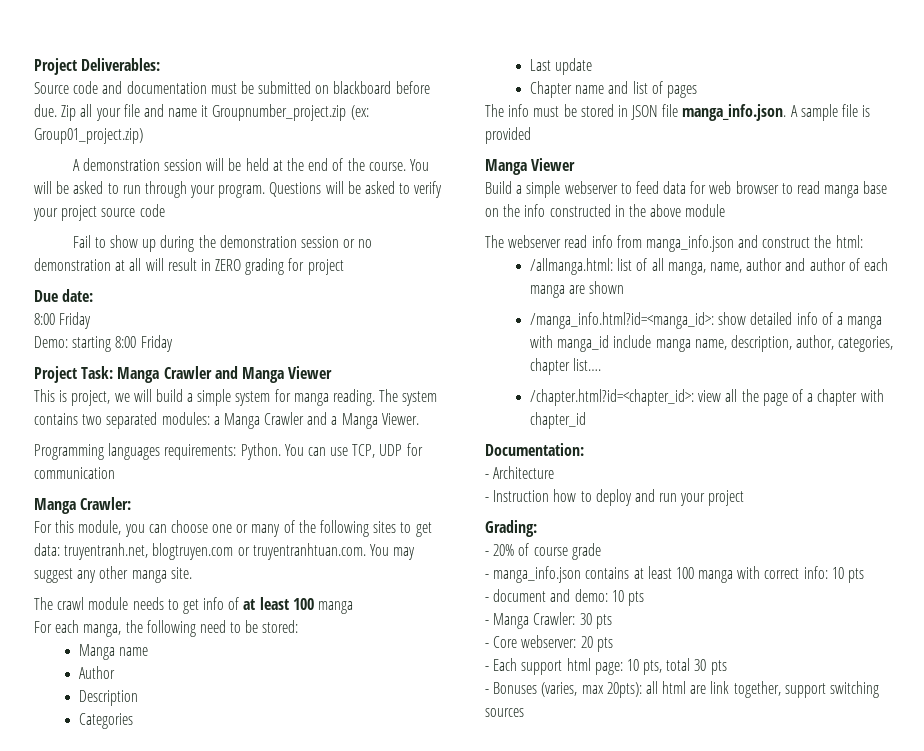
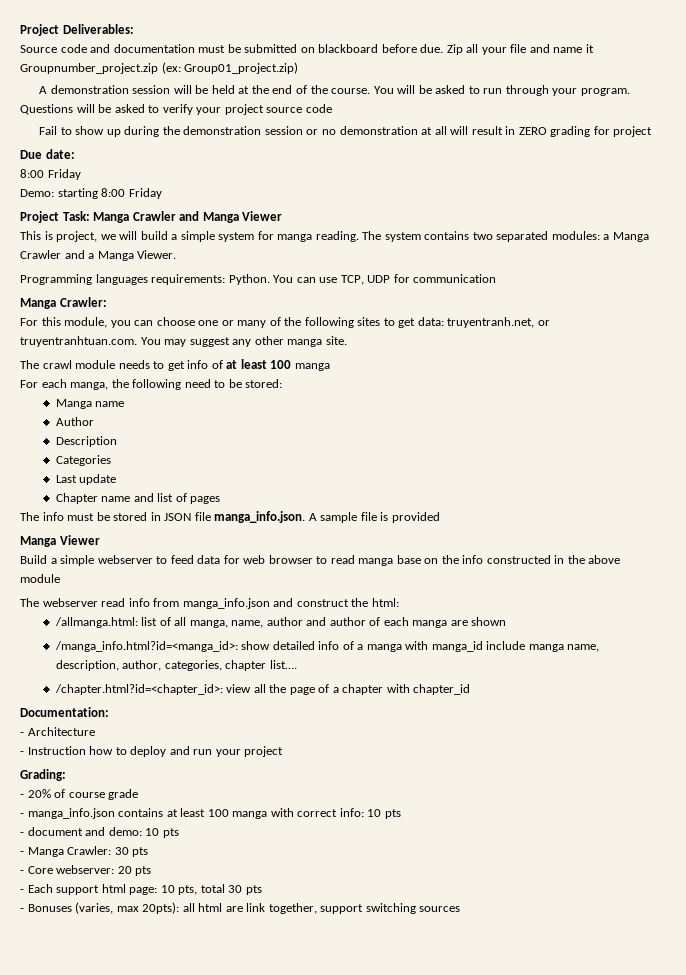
- For this module, you can choose one or many of the following sites to get data: truyentranh.net, blogtruyen.com or truyentranhtuan.com. You may suggest any other manga site.
+ For this module, you can choose one or many of the following sites to get data: truyentranh.net, or truyentranhtuan.com. You may suggest any other manga site.

